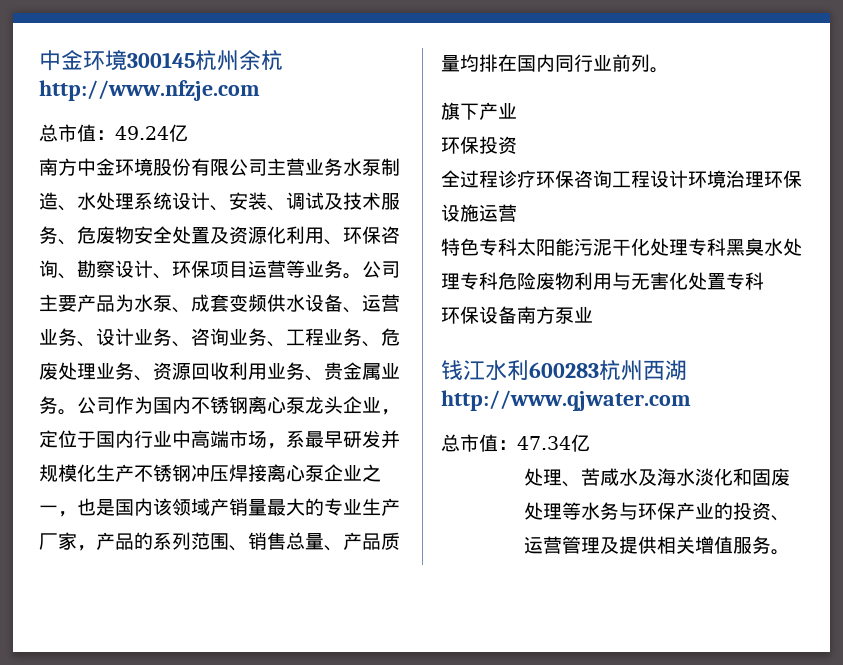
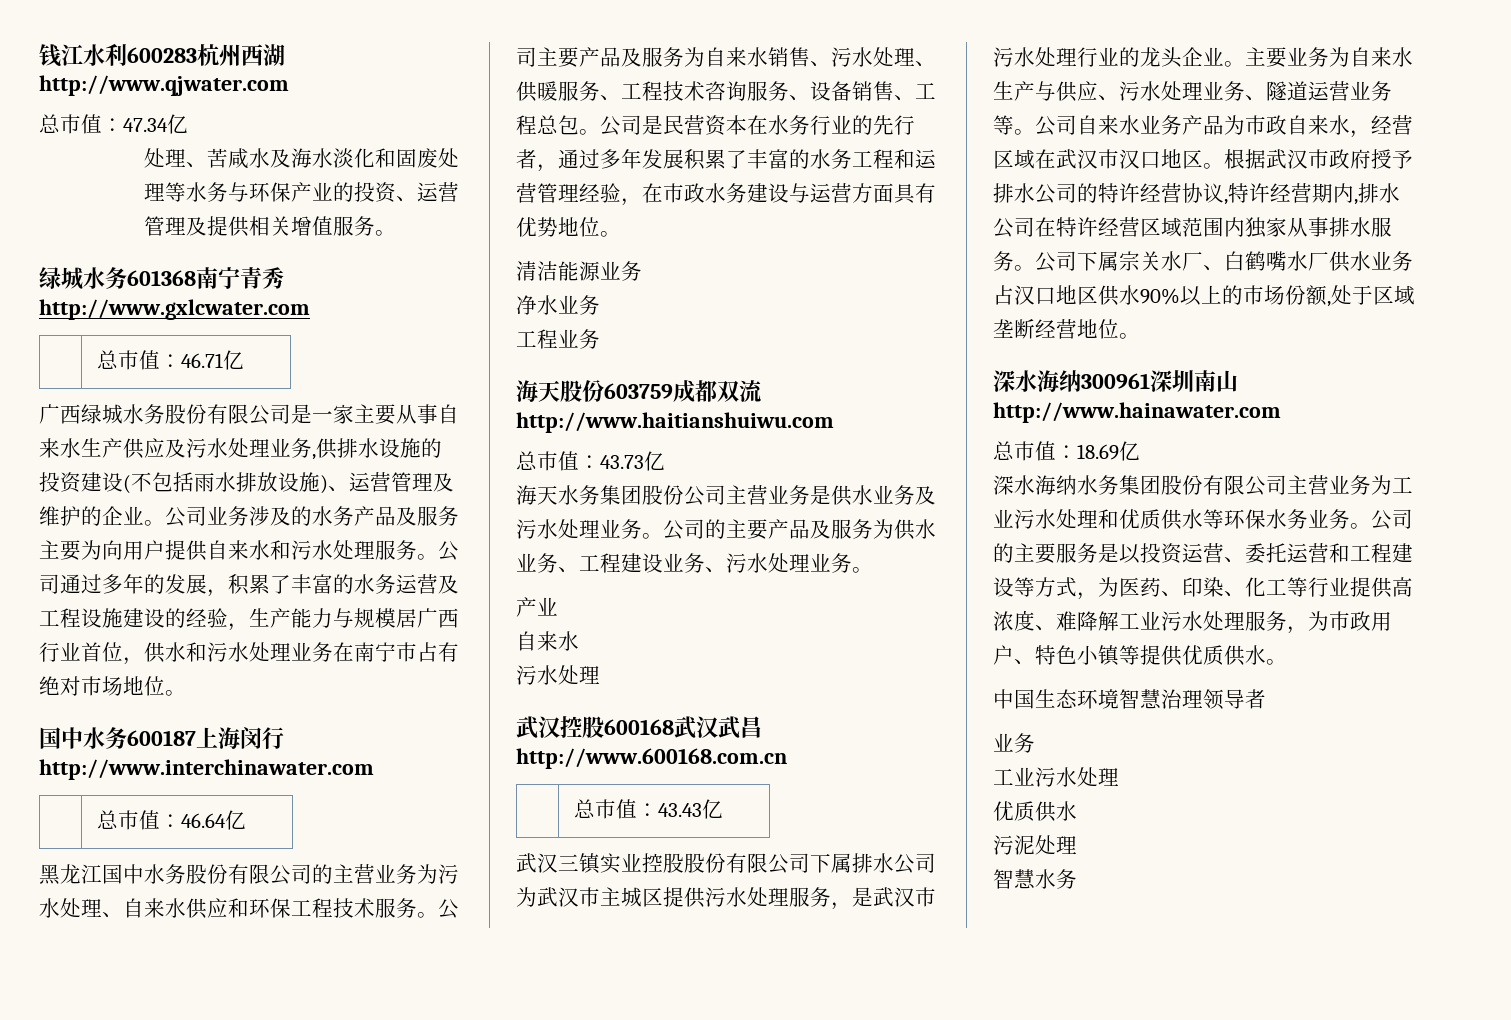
- 中金环境300145杭州余杭http://www.nfzje.com
- 总市值：49.24亿
- 南方中金环境股份有限公司主营业务水泵制造、水处理系统设计、安装、调试及技术服务、危废物安全处置及资源化利用、环保咨询、勘察设计、环保项目运营等业务。公司主要产品为水泵、成套变频供水设备、运营业务、设计业务、咨询业务、工程业务、危废处理业务、资源回收利用业务、贵金属业务。公司作为国内不锈钢离心泵龙头企业，定位于国内行业中高端市场，系最早研发并规模化生产不锈钢冲压焊接离心泵企业之一，也是国内该领域产销量最大的专业生产厂家，产品的系列范围、销售总量、产品质量均排在国内同行业前列。
- 旗下产业
- 环保投资
- 全过程诊疗环保咨询工程设计环境治理环保设施运营
- 特色专科太阳能污泥干化处理专科黑臭水处理专科危险废物利用与无害化处置专科
- 环保设备南方泵业
+ 绿城水务601368南宁青秀http://www.gxlcwater.com
+ | 总市值：46.71亿
+ 广西绿城水务股份有限公司是一家主要从事自来水生产供应及污水处理业务,供排水设施的投资建设(不包括雨水排放设施)、运营管理及维护的企业。公司业务涉及的水务产品及服务主要为向用户提供自来水和污水处理服务。公司通过多年的发展，积累了丰富的水务运营及工程设施建设的经验，生产能力与规模居广西行业首位，供水和污水处理业务在南宁市占有绝对市场地位。
+ 国中水务600187上海闵行http://www.interchinawater.com
+ | 总市值：46.64亿
+ 黑龙江国中水务股份有限公司的主营业务为污水处理、自来水供应和环保工程技术服务。公司主要产品及服务为自来水销售、污水处理、供暖服务、工程技术咨询服务、设备销售、工程总包。公司是民营资本在水务行业的先行者，通过多年发展积累了丰富的水务工程和运营管理经验，在市政水务建设与运营方面具有优势地位。
+ 清洁能源业务
+ 净水业务
+ 工程业务
+ 海天股份603759成都双流http://www.haitianshuiwu.com
+ 总市值：43.73亿
+ 海天水务集团股份公司主营业务是供水业务及污水处理业务。公司的主要产品及服务为供水业务、工程建设业务、污水处理业务。
+ 产业
+ 自来水
+ 污水处理
+ 武汉控股600168武汉武昌http://www.600168.com.cn
+ | 总市值：43.43亿
+ 武汉三镇实业控股股份有限公司下属排水公司为武汉市主城区提供污水处理服务，是武汉市污水处理行业的龙头企业。主要业务为自来水生产与供应、污水处理业务、隧道运营业务等。公司自来水业务产品为市政自来水，经营区域在武汉市汉口地区。根据武汉市政府授予排水公司的特许经营协议,特许经营期内,排水公司在特许经营区域范围内独家从事排水服务。公司下属宗关水厂、白鹤嘴水厂供水业务占汉口地区供水90%以上的市场份额,处于区域垄断经营地位。
+ 深水海纳300961深圳南山http://www.hainawater.com
+ 总市值：18.69亿
+ 深水海纳水务集团股份有限公司主营业务为工业污水处理和优质供水等环保水务业务。公司的主要服务是以投资运营、委托运营和工程建设等方式，为医药、印染、化工等行业提供高浓度、难降解工业污水处理服务，为市政用户、特色小镇等提供优质供水。
+ 中国生态环境智慧治理领导者
+ 业务
+ 工业污水处理
+ 优质供水
+ 污泥处理
+ 智慧水务

